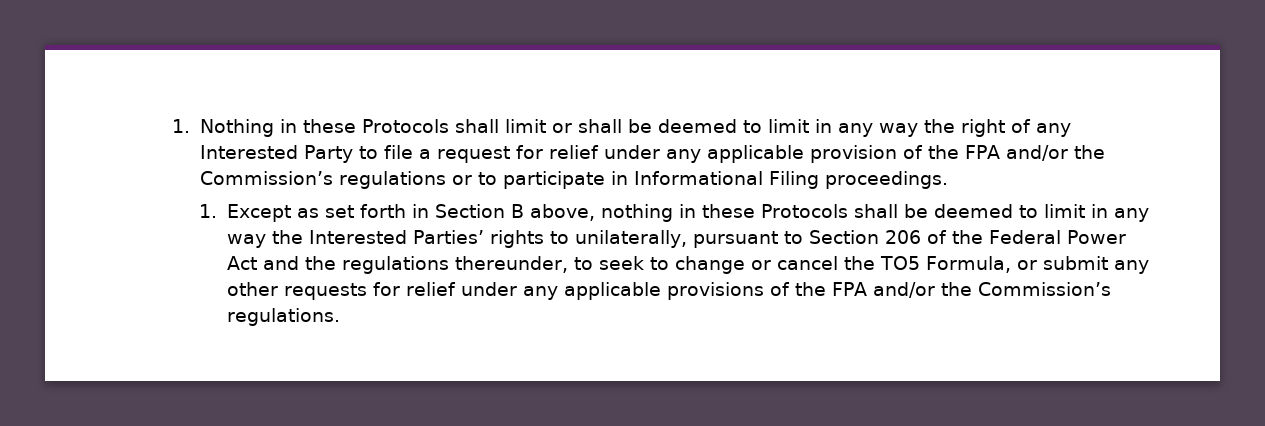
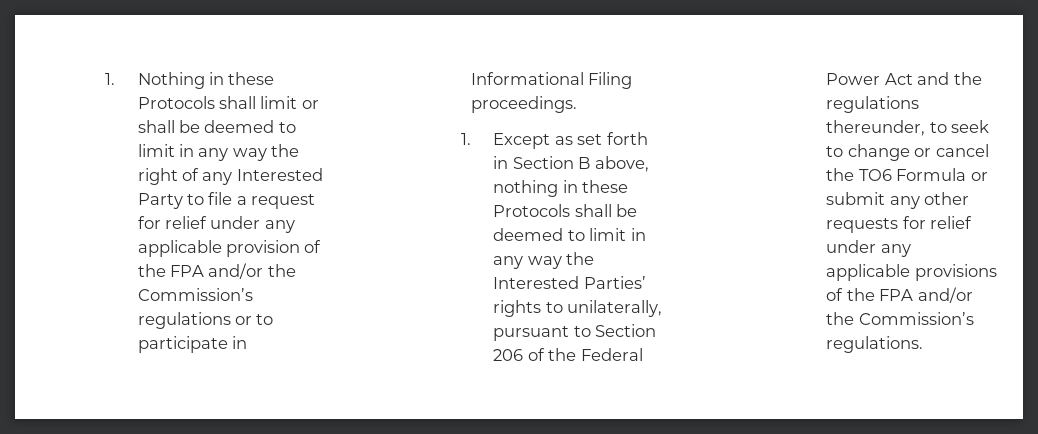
- 1. Except as set forth in Section B above, nothing in these Protocols shall be deemed to limit in any way the Interested Parties’ rights to unilaterally, pursuant to Section 206 of the Federal Power Act and the regulations thereunder, to seek to change or cancel the TO5 Formula, or submit any other requests for relief under any applicable provisions of the FPA and/or the Commission’s regulations.
+ 1. Except as set forth in Section B above, nothing in these Protocols shall be deemed to limit in any way the Interested Parties’ rights to unilaterally, pursuant to Section 206 of the Federal Power Act and the regulations thereunder, to seek to change or cancel the TO6 Formula or submit any other requests for relief under any applicable provisions of the FPA and/or the Commission’s regulations.

